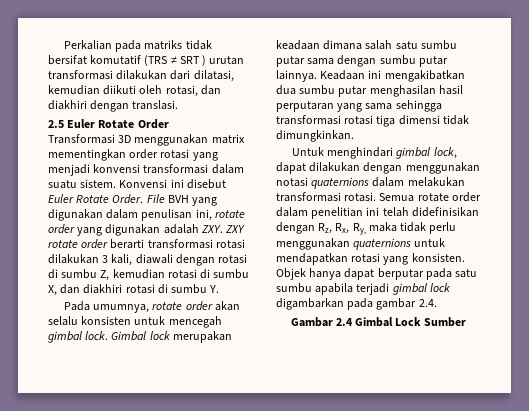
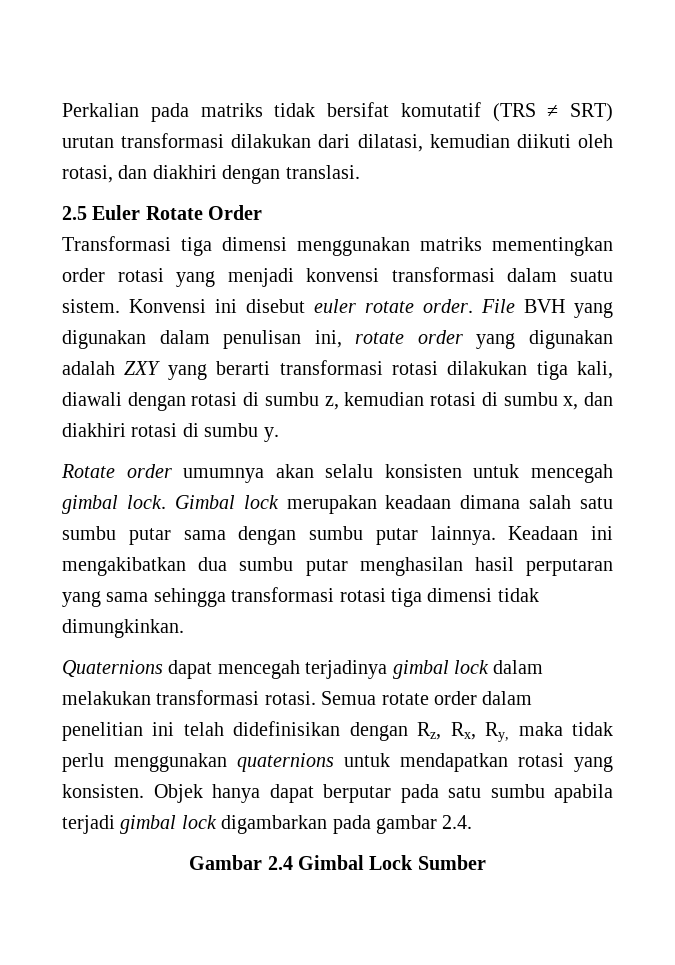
- Perkalian pada matriks tidak bersifat komutatif (TRS ≠ SRT ) urutan transformasi dilakukan dari dilatasi, kemudian diikuti oleh rotasi, dan diakhiri dengan translasi.
+ Perkalian pada matriks tidak bersifat komutatif (TRS ≠ SRT) urutan transformasi dilakukan dari dilatasi, kemudian diikuti oleh rotasi, dan diakhiri dengan translasi.
- Transformasi 3D menggunakan matrix mementingkan order rotasi yang menjadi konvensi transformasi dalam suatu sistem.
+ Transformasi tiga dimensi menggunakan matriks mementingkan order rotasi yang menjadi konvensi transformasi dalam suatu sistem.
- Konvensi ini disebut Euler Rotate Order.
+ Konvensi ini disebut euler rotate order.
- File BVH yang digunakan dalam penulisan ini, rotate order yang digunakan adalah ZXY. ZXY rotate order berarti transformasi rotasi dilakukan 3 kali, diawali dengan rotasi di sumbu Z, kemudian rotasi di sumbu X, dan diakhiri rotasi di sumbu Y.
- Pada umumnya, rotate order akan selalu konsisten untuk mencegah gimbal lock.
+ File BVH yang digunakan dalam penulisan ini, rotate order yang digunakan adalah ZXY yang berarti transformasi rotasi dilakukan tiga kali, diawali dengan rotasi di sumbu z, kemudian rotasi di sumbu x, dan diakhiri rotasi di sumbu y.
+ Rotate order umumnya akan selalu konsisten untuk mencegah gimbal lock.
- Untuk menghindari gimbal lock, dapat dilakukan dengan menggunakan notasi quaternions dalam melakukan transformasi rotasi.
+ Quaternions dapat mencegah terjadinya gimbal lock dalam melakukan transformasi rotasi.

